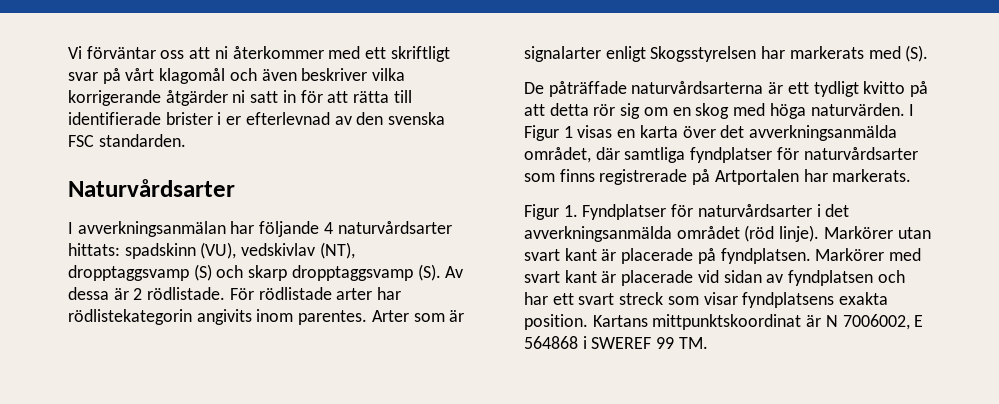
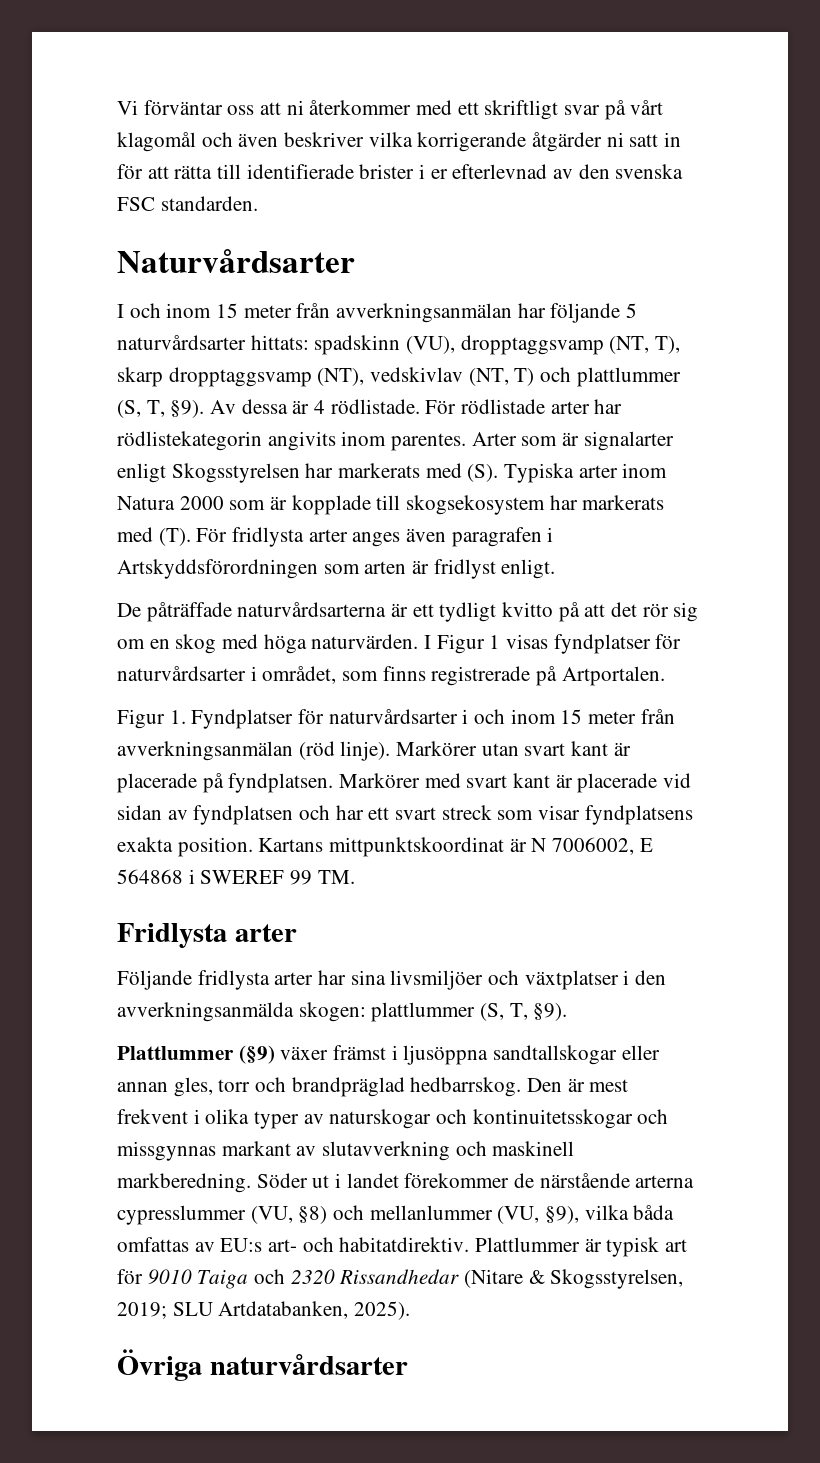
- I avverkningsanmälan har följande 4 naturvårdsarter hittats: spadskinn (VU), vedskivlav (NT), dropptaggsvamp (S) och skarp dropptaggsvamp (S). Av dessa är 2 rödlistade.
+ I och inom 15 meter från avverkningsanmälan har följande 5 naturvårdsarter hittats: spadskinn (VU), dropptaggsvamp (NT, T), skarp dropptaggsvamp (NT), vedskivlav (NT, T) och plattlummer (S, T, §9). Av dessa är 4 rödlistade.
- Arter som är signalarter enligt Skogsstyrelsen har markerats med (S).
+ Arter som är signalarter enligt Skogsstyrelsen har markerats med (S). Typiska arter inom Natura 2000 som är kopplade till skogsekosystem har markerats med (T). För fridlysta arter anges även paragrafen i Artskyddsförordningen som arten är fridlyst enligt.
- De påträffade naturvårdsarterna är ett tydligt kvitto på att detta rör sig om en skog med höga naturvärden.
+ De påträffade naturvårdsarterna är ett tydligt kvitto på att det rör sig om en skog med höga naturvärden.
- I Figur 1 visas en karta över det avverkningsanmälda området, där samtliga fyndplatser för naturvårdsarter som finns registrerade på Artportalen har markerats.
+ I Figur 1 visas fyndplatser för naturvårdsarter i området, som finns registrerade på Artportalen.
- Figur 1. Fyndplatser för naturvårdsarter i det avverkningsanmälda området (röd linje).
+ Figur 1. Fyndplatser för naturvårdsarter i och inom 15 meter från avverkningsanmälan (röd linje).
+ Fridlysta arter
+ Följande fridlysta arter har sina livsmiljöer och växtplatser i den avverkningsanmälda skogen: plattlummer (S, T, §9).
+ Plattlummer (§9) växer främst i ljusöppna sandtallskogar eller annan gles, torr och brandpräglad hedbarrskog. Den är mest frekvent i olika typer av naturskogar och kontinuitetsskogar och missgynnas markant av slutavverkning och maskinell markberedning. Söder ut i landet förekommer de närstående arterna cypresslummer (VU, §8) och mellanlummer (VU, §9), vilka båda omfattas av EU:s art- och habitatdirektiv. Plattlummer är typisk art för 9010 Taiga och 2320 Rissandhedar (Nitare & Skogsstyrelsen, 2019; SLU Artdatabanken, 2025).
+ Övriga naturvårdsarter

